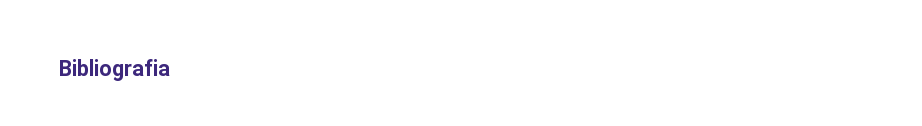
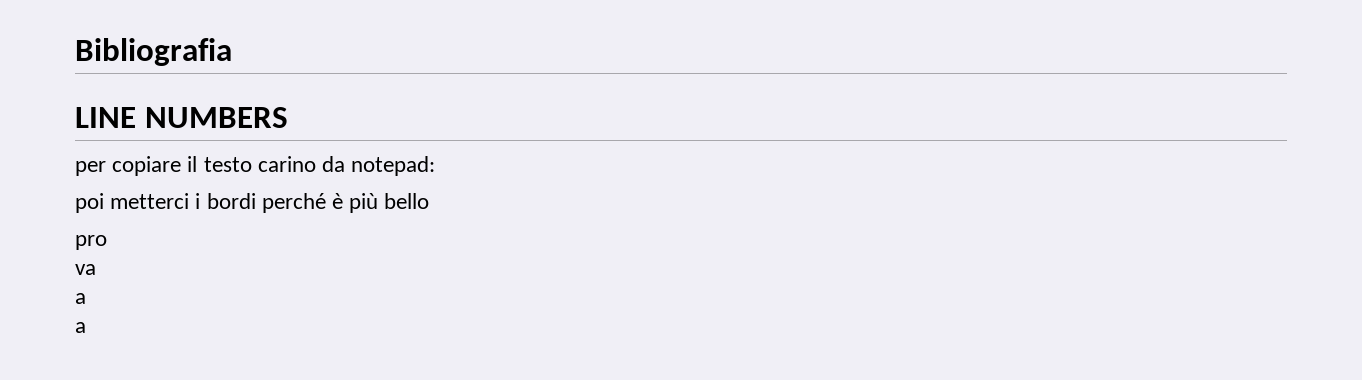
+ LINE NUMBERS
+ per copiare il testo carino da notepad:
+ poi metterci i bordi perché è più bello
+ pro
+ va
+ a
+ a

